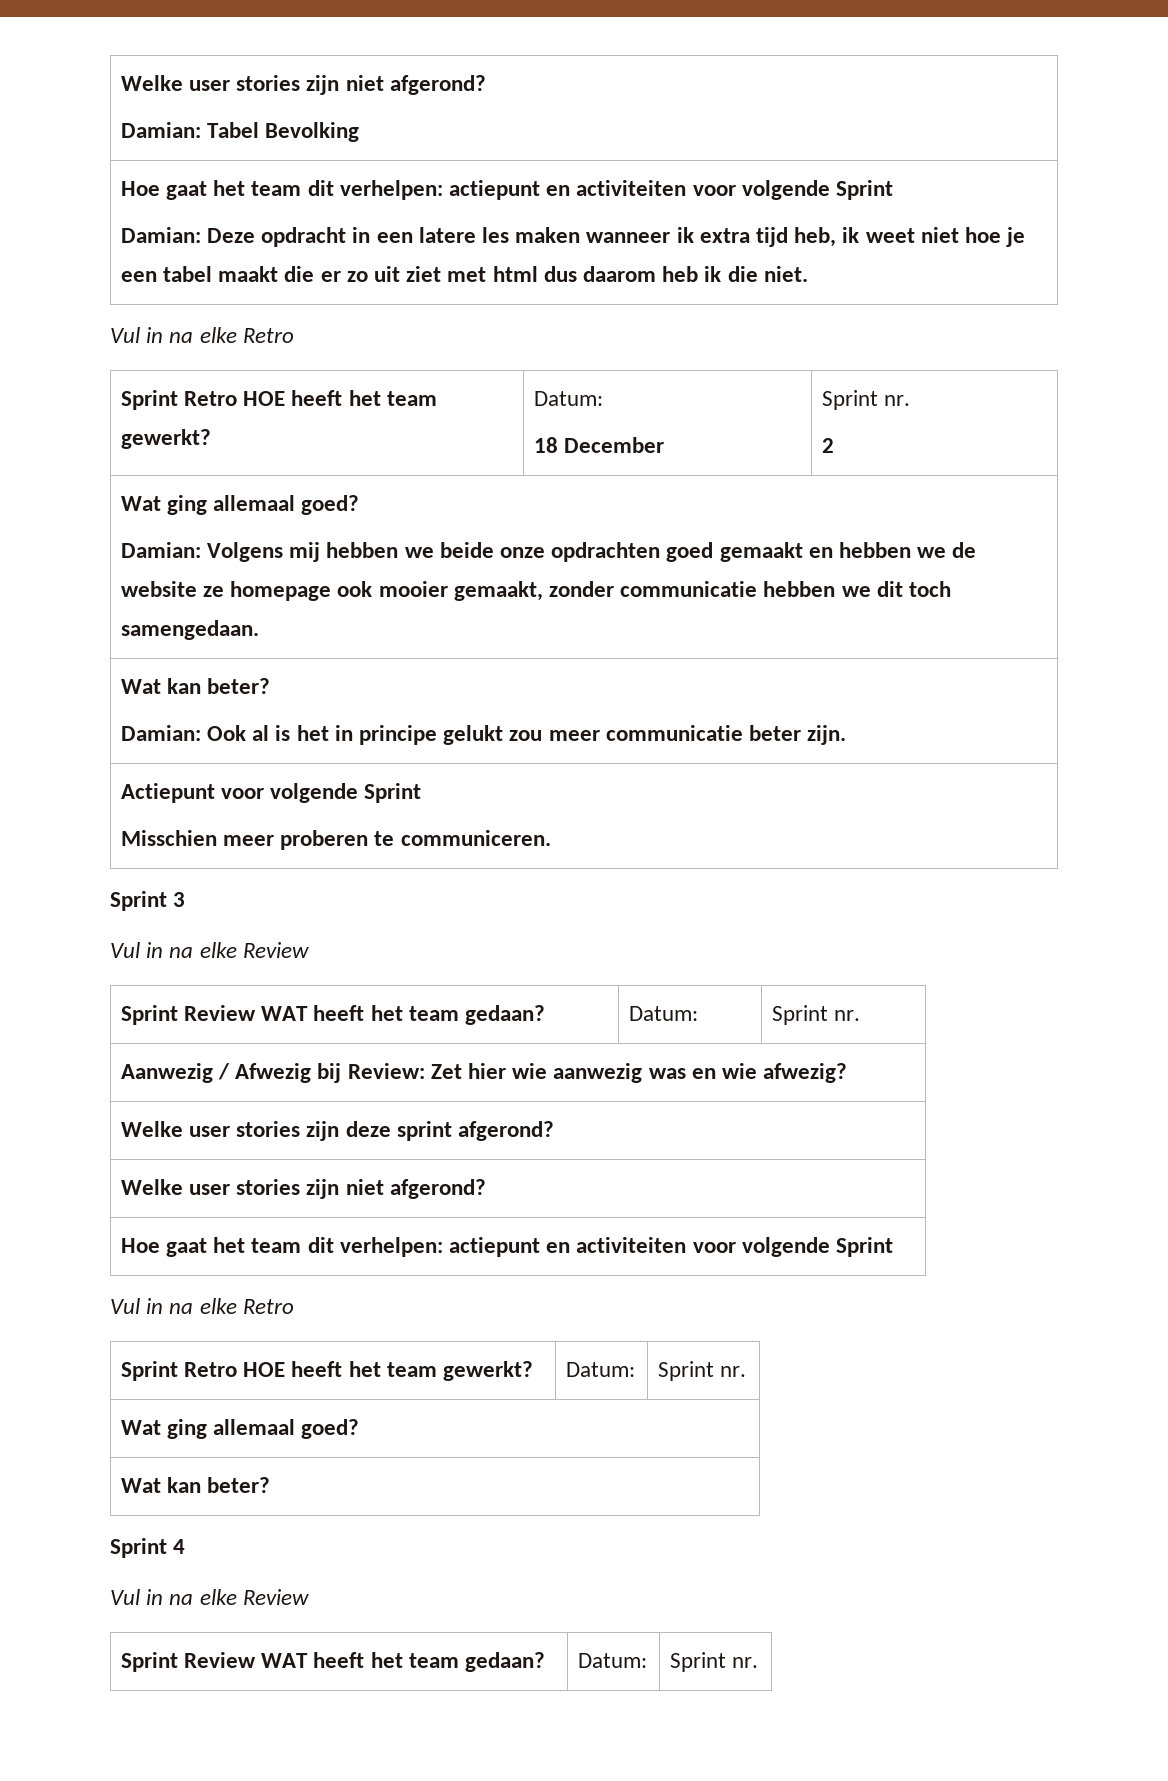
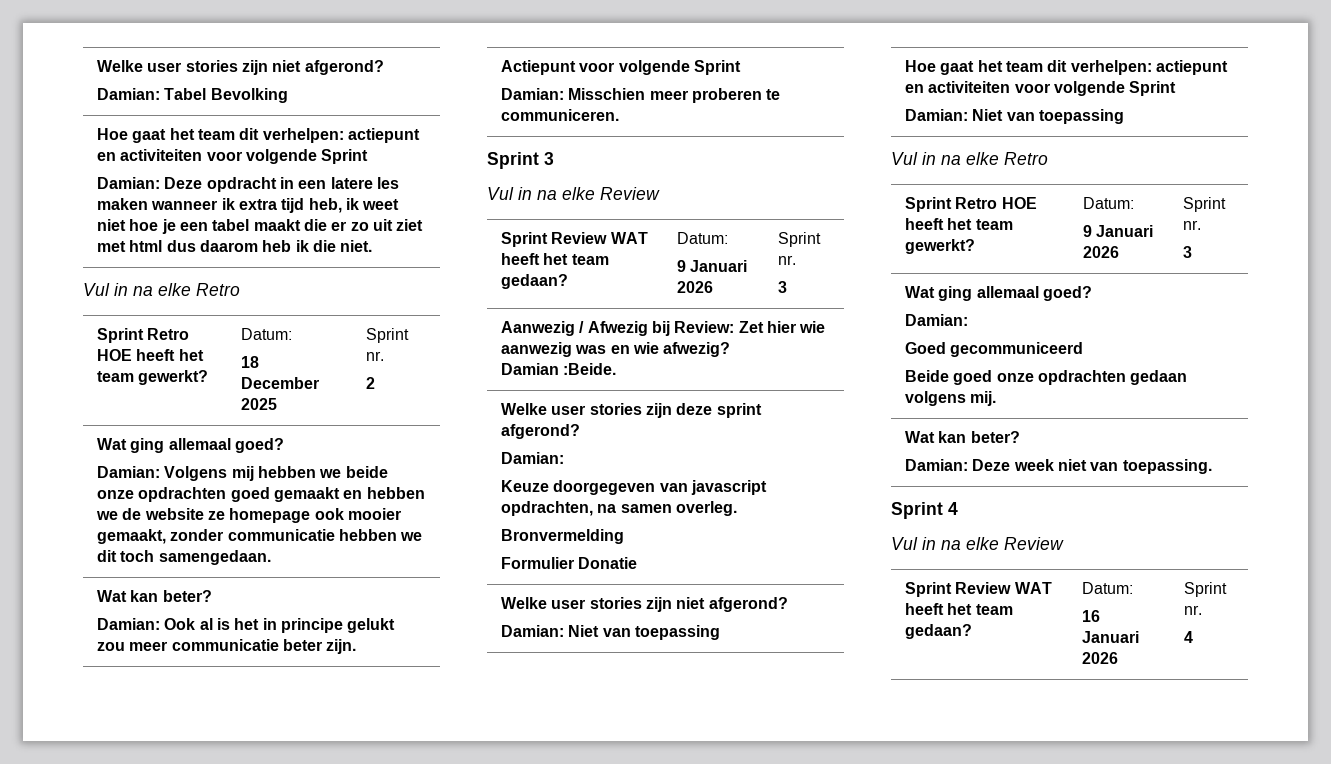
  Damian: Deze opdracht in een latere les maken wanneer ik extra tijd heb, ik weet niet hoe je een tabel maakt die er zo uit ziet met html dus daarom heb ik die niet.
  Vul in na elke Retro
  Sprint Retro HOE heeft het team gewerkt? | Datum:
- 18 December | Sprint nr.
+ 18 December 2025 | Sprint nr.
  Actiepunt voor volgende Sprint
- Misschien meer proberen te communiceren.
+ Damian: Misschien meer proberen te communiceren.
  Sprint 3
  Vul in na elke Review
- Sprint Review WAT heeft het team gedaan? | Datum: | Sprint nr.
+ Sprint Review WAT heeft het team gedaan? | Datum:
+ 9 Januari 2026 | Sprint nr.
+ 3
  Aanwezig / Afwezig bij Review: Zet hier wie aanwezig was en wie afwezig?
+ Damian :Beide.
  Welke user stories zijn deze sprint afgerond?
+ Damian:
+ Keuze doorgegeven van javascript opdrachten, na samen overleg.
+ Bronvermelding
+ Formulier Donatie
  Welke user stories zijn niet afgerond?
+ Damian: Niet van toepassing
  Hoe gaat het team dit verhelpen: actiepunt en activiteiten voor volgende Sprint
+ Damian: Niet van toepassing
  Vul in na elke Retro
- Sprint Retro HOE heeft het team gewerkt? | Datum: | Sprint nr.
+ Sprint Retro HOE heeft het team gewerkt? | Datum:
+ 9 Januari 2026 | Sprint nr.
+ 3
  Wat ging allemaal goed?
+ Damian:
+ Goed gecommuniceerd
+ Beide goed onze opdrachten gedaan volgens mij.
  Wat kan beter?
+ Damian: Deze week niet van toepassing.
  Sprint 4
  Vul in na elke Review
- Sprint Review WAT heeft het team gedaan? | Datum: | Sprint nr.
+ Sprint Review WAT heeft het team gedaan? | Datum:
+ 16 Januari 2026 | Sprint nr.
+ 4

